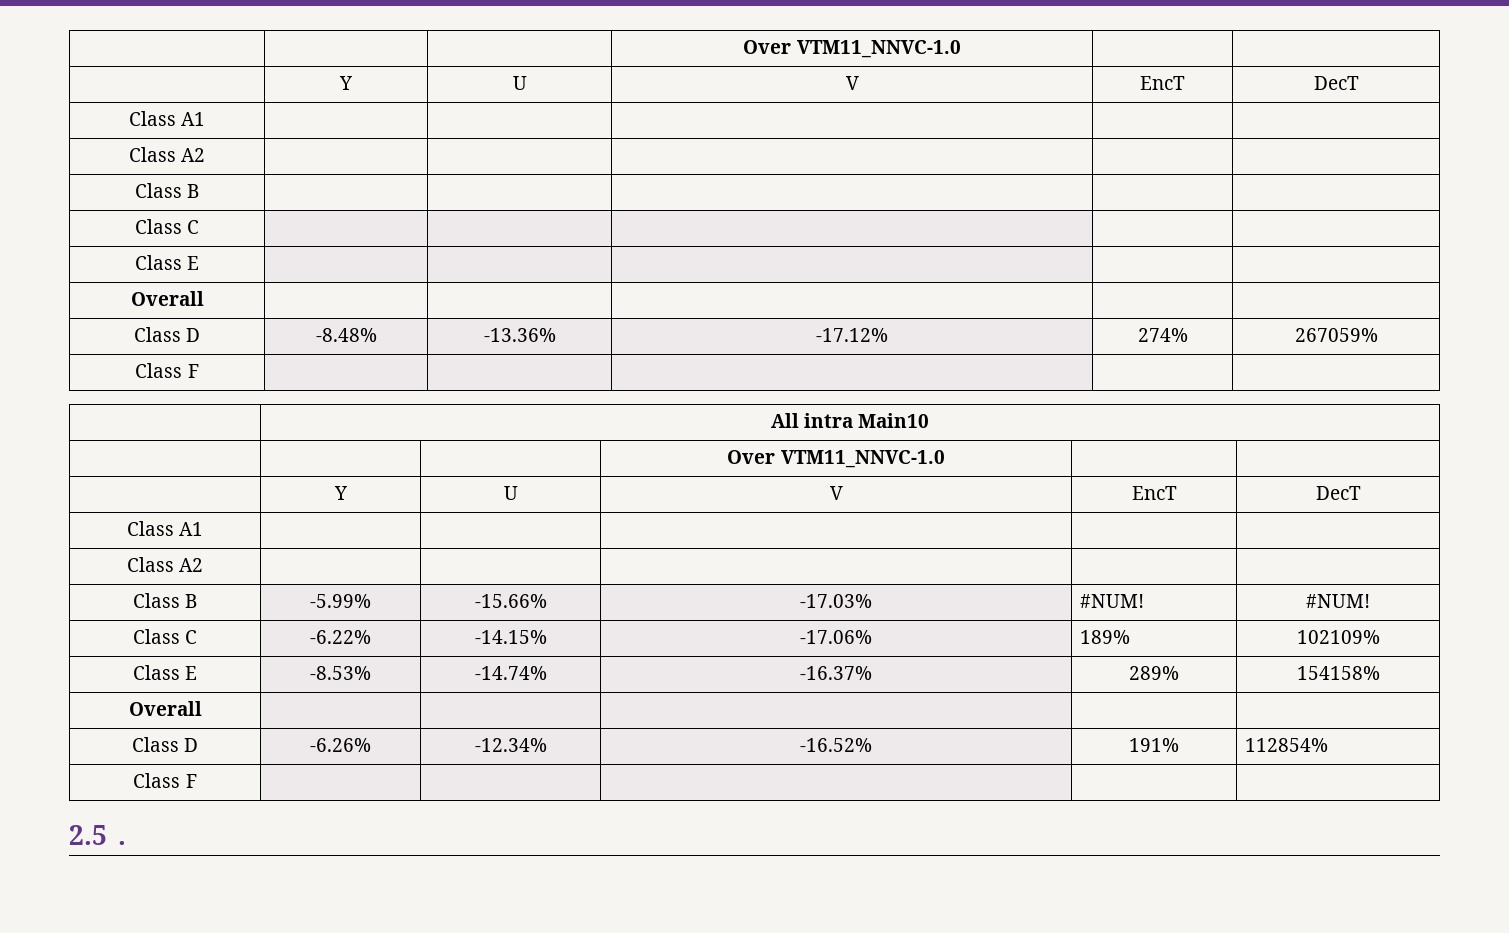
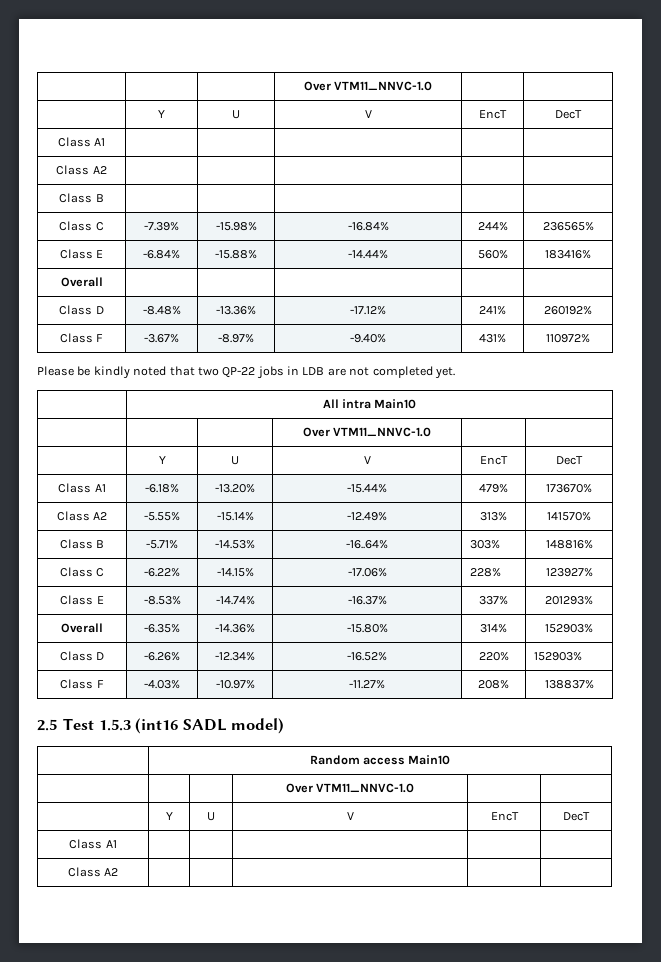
- Class C | | | | |
- Class E | | | | |
+ Class C | -7.39% | -15.98% | -16.84% | 244% | 236565%
+ Class E | -6.84% | -15.88% | -14.44% | 560% | 183416%
- Class D | -8.48% | -13.36% | -17.12% | 274% | 267059%
- Class F | | | | |
+ Class D | -8.48% | -13.36% | -17.12% | 241% | 260192%
+ Class F | -3.67% | -8.97% | -9.40% | 431% | 110972%
+ Please be kindly noted that two QP-22 jobs in LDB are not completed yet.
  | All intra Main10
+ | | | Over VTM11_NNVC-1.0 | |
+ | Y | U | V | EncT | DecT
+ Class A1 | -6.18% | -13.20% | -15.44% | 479% | 173670%
+ Class A2 | -5.55% | -15.14% | -12.49% | 313% | 141570%
+ Class B | -5.71% | -14.53% | -16..64% | 303% | 148816%
+ Class C | -6.22% | -14.15% | -17.06% | 228% | 123927%
+ Class E | -8.53% | -14.74% | -16.37% | 337% | 201293%
+ Overall | -6.35% | -14.36% | -15.80% | 314% | 152903%
+ Class D | -6.26% | -12.34% | -16.52% | 220% | 152903%
+ Class F | -4.03% | -10.97% | -11.27% | 208% | 138837%
+ 2.5 Test 1.5.3 (int16 SADL model)
+ | Random access Main10
- Class B | -5.99% | -15.66% | -17.03% | #NUM! | #NUM!
- Class C | -6.22% | -14.15% | -17.06% | 189% | 102109%
- Class E | -8.53% | -14.74% | -16.37% | 289% | 154158%
- Overall | | | | |
- Class D | -6.26% | -12.34% | -16.52% | 191% | 112854%
- Class F | | | | |
- 2.5 .

